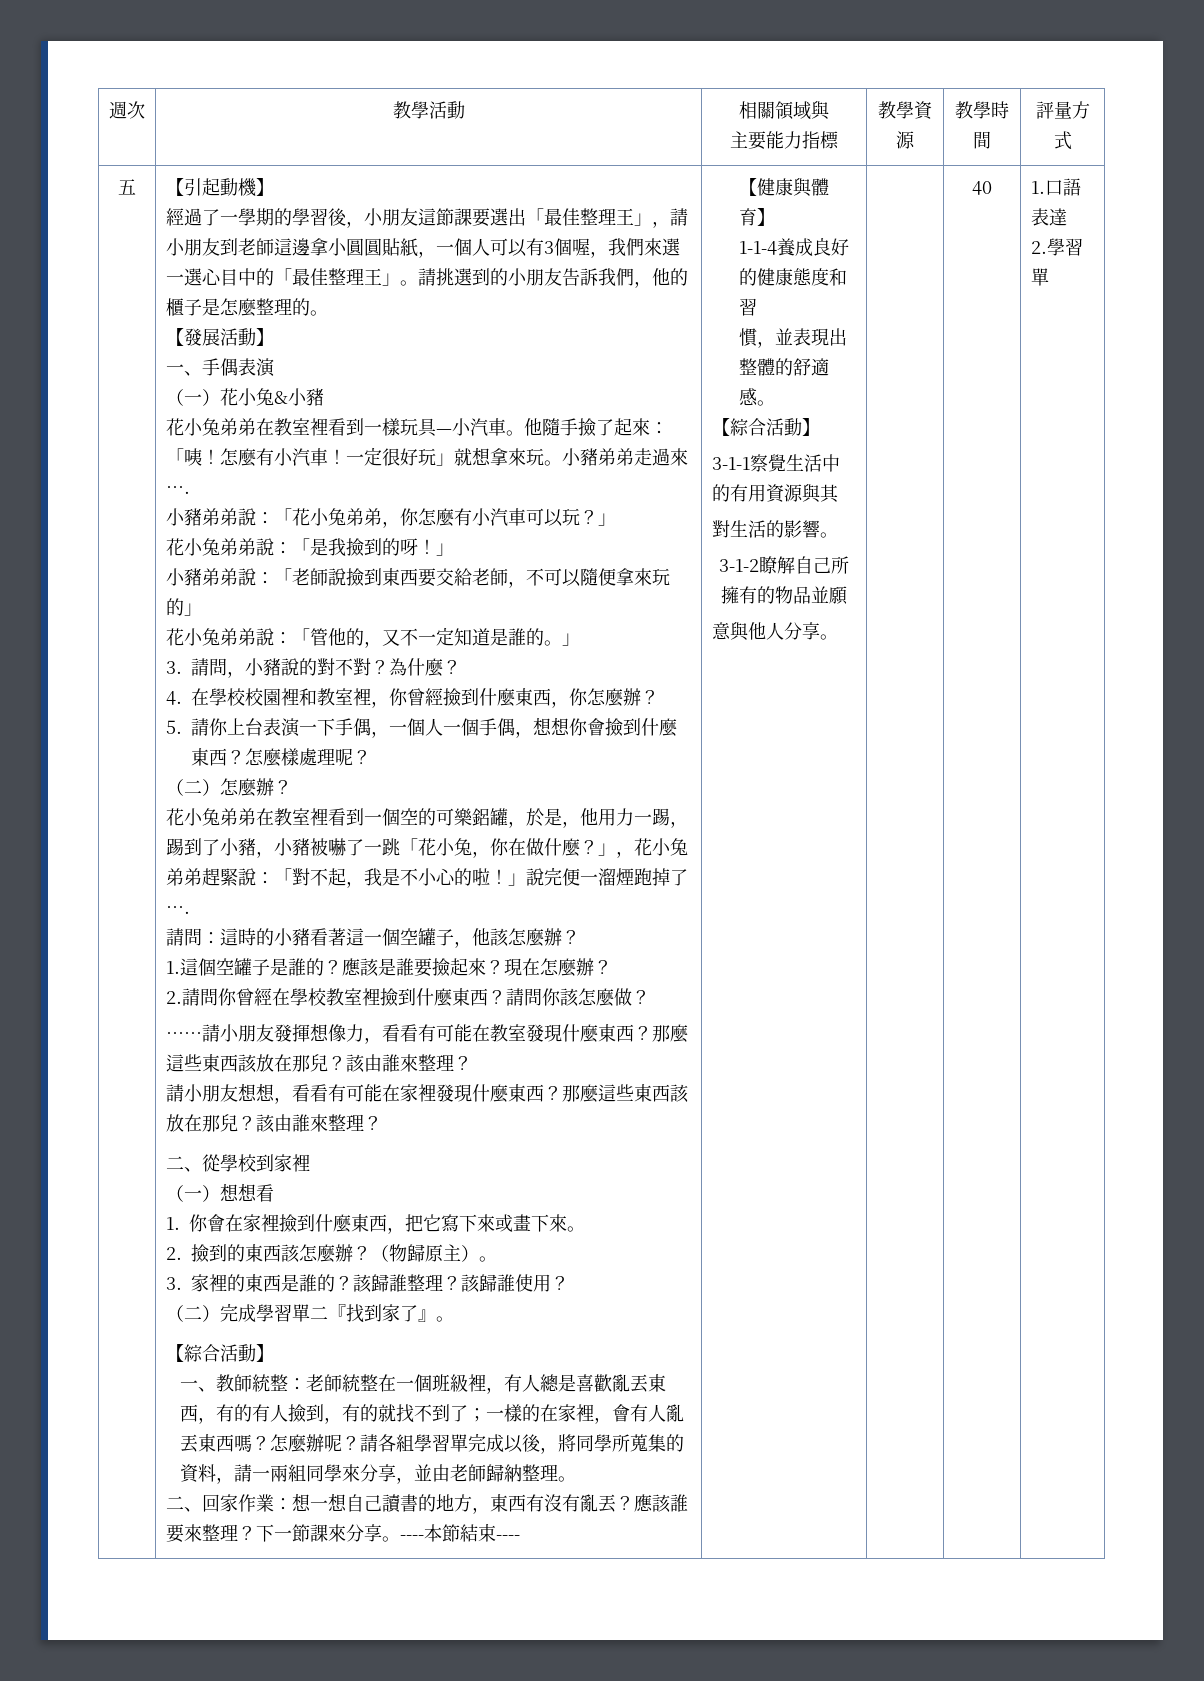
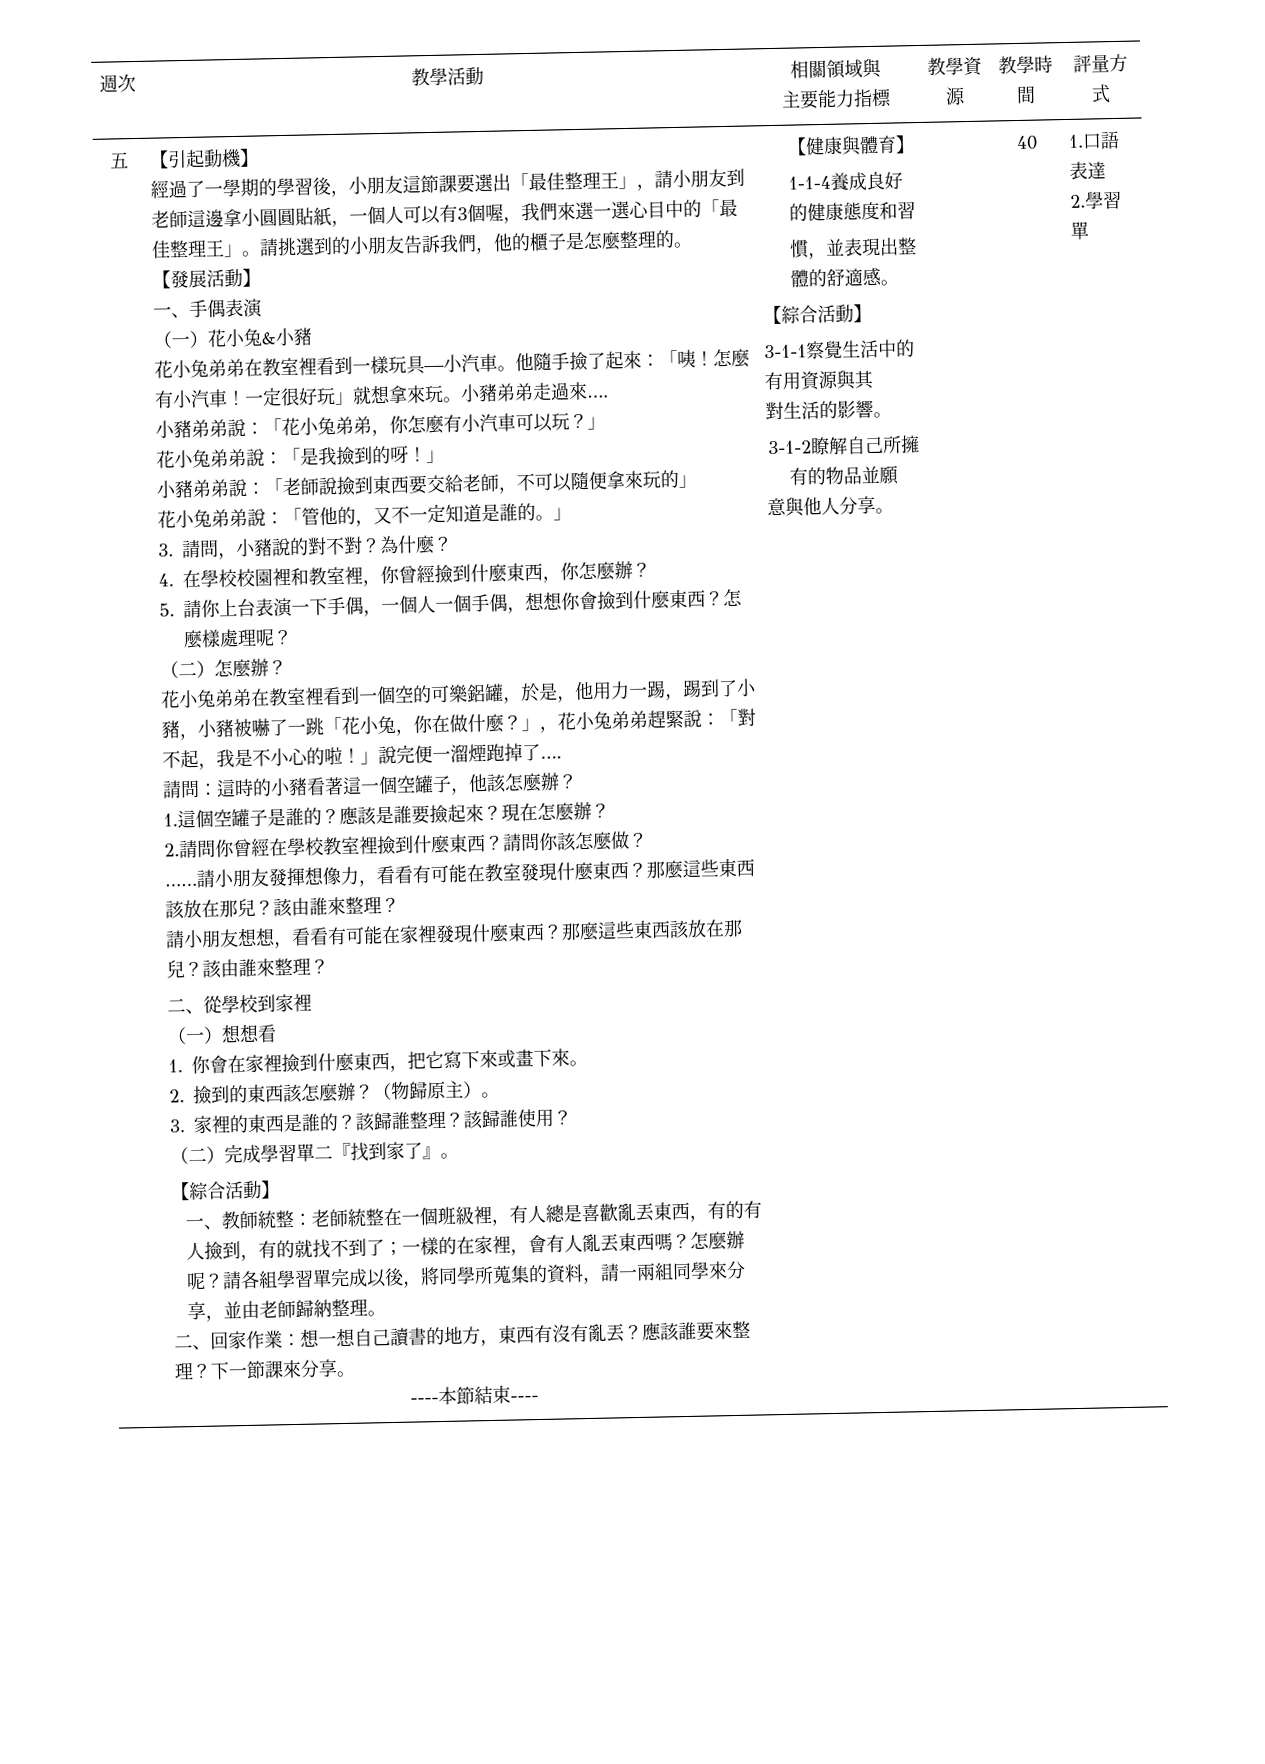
- 下一節課來分享。----本節結束----
+ 下一節課來分享。
+ ----本節結束----

